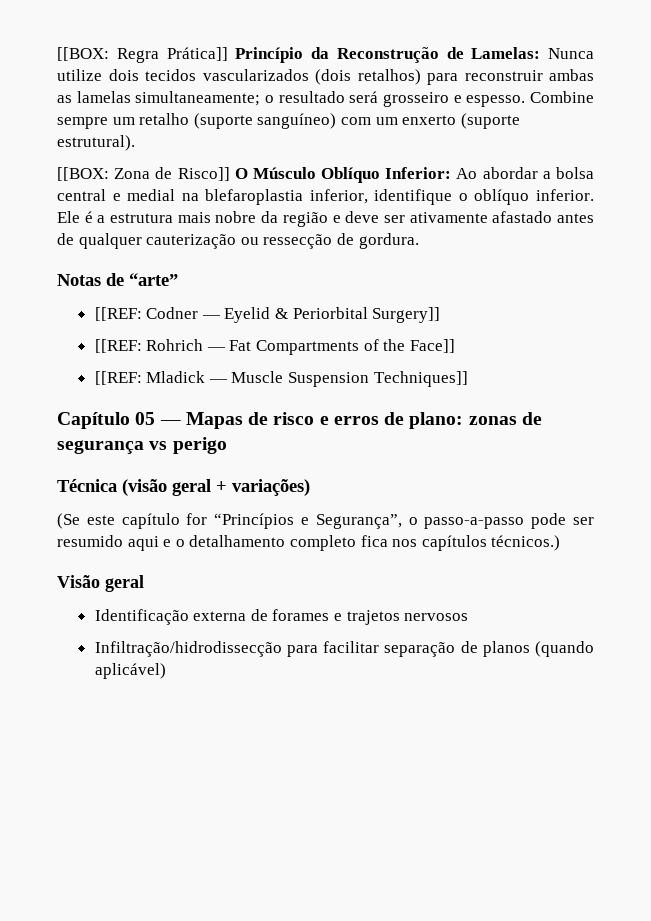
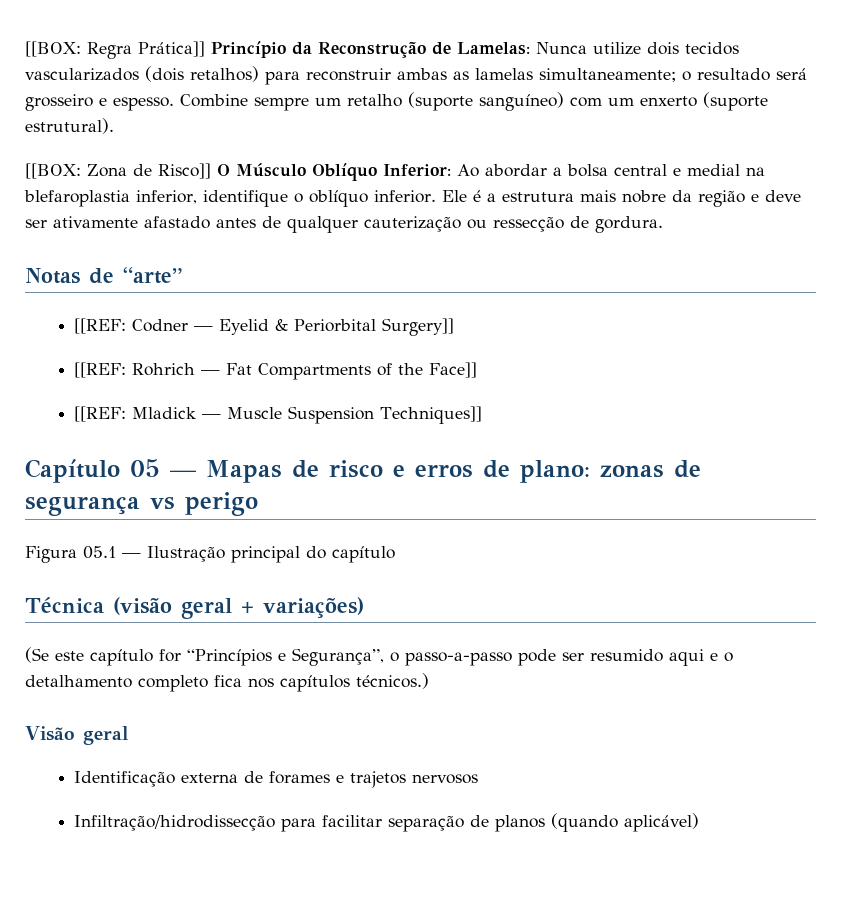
+ Figura 05.1 — Ilustração principal do capítulo

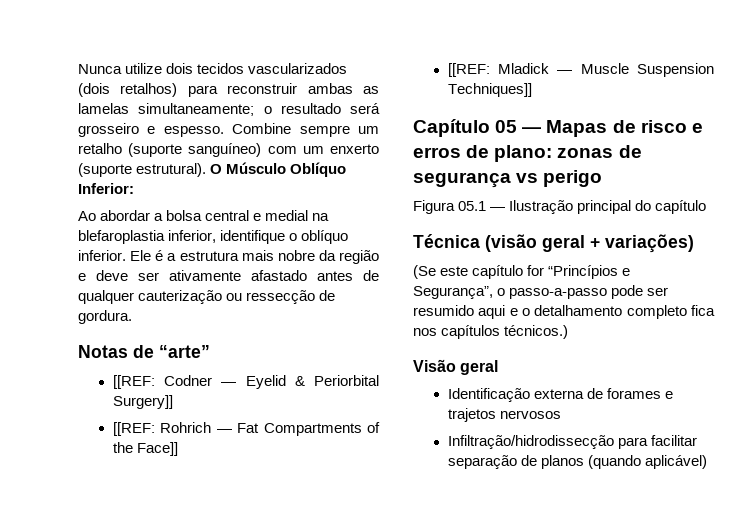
- [[BOX: Regra Prática]] Princípio da Reconstrução de Lamelas: Nunca utilize dois tecidos vascularizados (dois retalhos) para reconstruir ambas as lamelas simultaneamente; o resultado será grosseiro e espesso.
+ Nunca utilize dois tecidos vascularizados (dois retalhos) para reconstruir ambas as lamelas simultaneamente; o resultado será grosseiro e espesso.
- Combine sempre um retalho (suporte sanguíneo) com um enxerto (suporte estrutural).
- [[BOX: Zona de Risco]] O Músculo Oblíquo Inferior: Ao abordar a bolsa central e medial na blefaroplastia inferior, identifique o oblíquo inferior.
+ Combine sempre um retalho (suporte sanguíneo) com um enxerto (suporte estrutural). O Músculo Oblíquo Inferior:
+ Ao abordar a bolsa central e medial na blefaroplastia inferior, identifique o oblíquo inferior.

